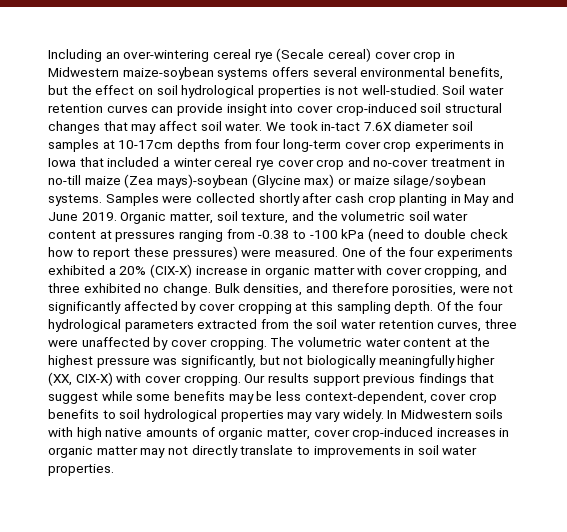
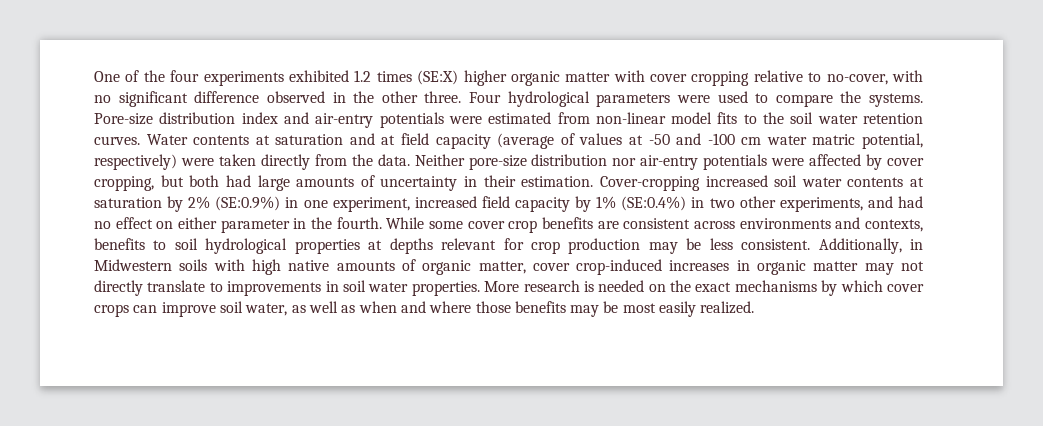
- Including an over-wintering cereal rye (Secale cereal) cover crop in Midwestern maize-soybean systems offers several environmental benefits, but the effect on soil hydrological properties is not well-studied. Soil water retention curves can provide insight into cover crop-induced soil structural changes that may affect soil water. We took in-tact 7.6X diameter soil samples at 10-17cm depths from four long-term cover crop experiments in Iowa that included a winter cereal rye cover crop and no-cover treatment in no-till maize (Zea mays)-soybean (Glycine max) or maize silage/soybean systems. Samples were collected shortly after cash crop planting in May and June 2019. Organic matter, soil texture, and the volumetric soil water content at pressures ranging from -0.38 to -100 kPa (need to double check how to report these pressures) were measured. One of the four experiments exhibited a 20% (CIX-X) increase in organic matter with cover cropping, and three exhibited no change. Bulk densities, and therefore porosities, were not significantly affected by cover cropping at this sampling depth. Of the four hydrological parameters extracted from the soil water retention curves, three were unaffected by cover cropping. The volumetric water content at the highest pressure was significantly, but not biologically meaningfully higher (XX, CIX-X) with cover cropping. Our results support previous findings that suggest while some benefits may be less context-dependent, cover crop benefits to soil hydrological properties may vary widely. In Midwestern soils with high native amounts of organic matter, cover crop-induced increases in organic matter may not directly translate to improvements in soil water properties.
+ One of the four experiments exhibited 1.2 times (SE:X) higher organic matter with cover cropping relative to no-cover, with no significant difference observed in the other three. Four hydrological parameters were used to compare the systems. Pore-size distribution index and air-entry potentials were estimated from non-linear model fits to the soil water retention curves. Water contents at saturation and at field capacity (average of values at -50 and -100 cm water matric potential, respectively) were taken directly from the data. Neither pore-size distribution nor air-entry potentials were affected by cover cropping, but both had large amounts of uncertainty in their estimation. Cover-cropping increased soil water contents at saturation by 2% (SE:0.9%) in one experiment, increased field capacity by 1% (SE:0.4%) in two other experiments, and had no effect on either parameter in the fourth. While some cover crop benefits are consistent across environments and contexts, benefits to soil hydrological properties at depths relevant for crop production may be less consistent. Additionally, in Midwestern soils with high native amounts of organic matter, cover crop-induced increases in organic matter may not directly translate to improvements in soil water properties.
+ More research is needed on the exact mechanisms by which cover crops can improve soil water, as well as when and where those benefits may be most easily realized.

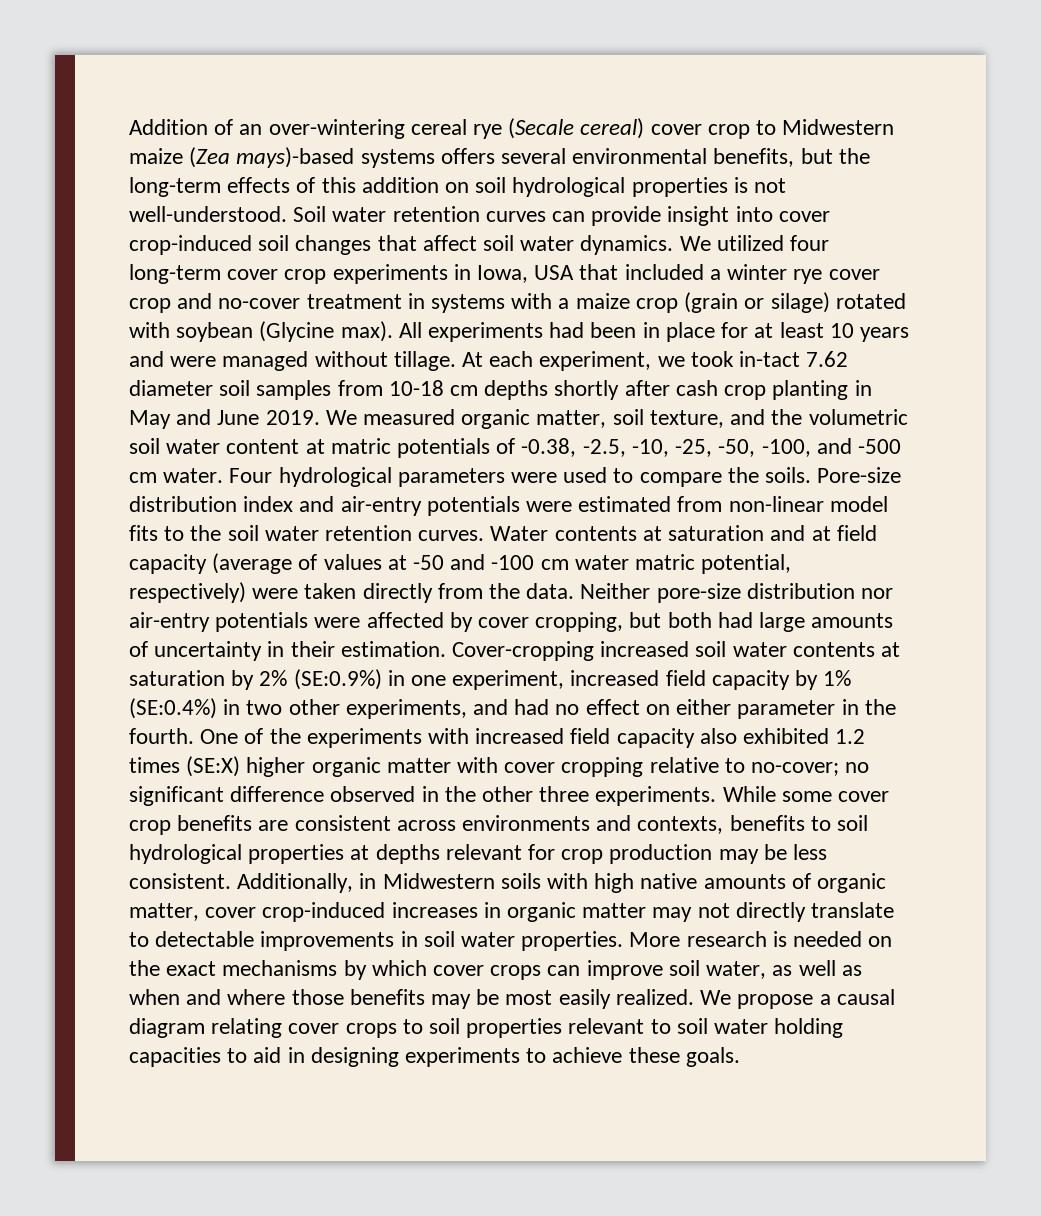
- One of the four experiments exhibited 1.2 times (SE:X) higher organic matter with cover cropping relative to no-cover, with no significant difference observed in the other three.
+ Addition of an over-wintering cereal rye (Secale cereal) cover crop to Midwestern maize (Zea mays)-based systems offers several environmental benefits, but the long-term effects of this addition on soil hydrological properties is not well-understood. Soil water retention curves can provide insight into cover crop-induced soil changes that affect soil water dynamics. We utilized four long-term cover crop experiments in Iowa, USA that included a winter rye cover crop and no-cover treatment in systems with a maize crop (grain or silage) rotated with soybean (Glycine max). All experiments had been in place for at least 10 years and were managed without tillage. At each experiment, we took in-tact 7.62 diameter soil samples from 10-18 cm depths shortly after cash crop planting in May and June 2019. We measured organic matter, soil texture, and the volumetric soil water content at matric potentials of -0.38, -2.5, -10, -25, -50, -100, and -500 cm water.
- Four hydrological parameters were used to compare the systems.
+ Four hydrological parameters were used to compare the soils.
+ One of the experiments with increased field capacity also exhibited 1.2 times (SE:X) higher organic matter with cover cropping relative to no-cover; no significant difference observed in the other three experiments.
- Additionally, in Midwestern soils with high native amounts of organic matter, cover crop-induced increases in organic matter may not directly translate to improvements in soil water properties.
+ Additionally, in Midwestern soils with high native amounts of organic matter, cover crop-induced increases in organic matter may not directly translate to detectable improvements in soil water properties.
+ We propose a causal diagram relating cover crops to soil properties relevant to soil water holding capacities to aid in designing experiments to achieve these goals.

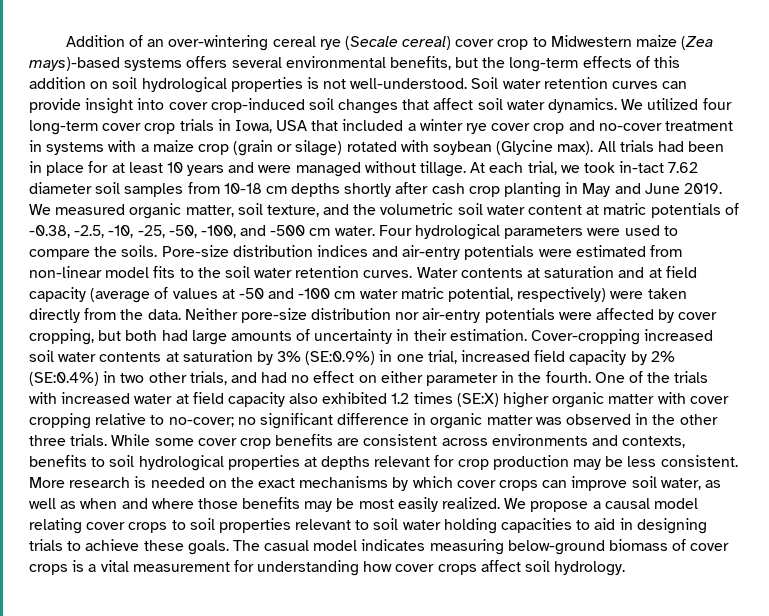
- We utilized four long-term cover crop experiments in Iowa, USA that included a winter rye cover crop and no-cover treatment in systems with a maize crop (grain or silage) rotated with soybean (Glycine max).
+ We utilized four long-term cover crop trials in Iowa, USA that included a winter rye cover crop and no-cover treatment in systems with a maize crop (grain or silage) rotated with soybean (Glycine max).
- All experiments had been in place for at least 10 years and were managed without tillage.
+ All trials had been in place for at least 10 years and were managed without tillage.
- At each experiment, we took in-tact 7.62 diameter soil samples from 10-18 cm depths shortly after cash crop planting in May and June 2019.
+ At each trial, we took in-tact 7.62 diameter soil samples from 10-18 cm depths shortly after cash crop planting in May and June 2019.
- Pore-size distribution index and air-entry potentials were estimated from non-linear model fits to the soil water retention curves.
+ Pore-size distribution indices and air-entry potentials were estimated from non-linear model fits to the soil water retention curves.
- Cover-cropping increased soil water contents at saturation by 2% (SE:0.9%) in one experiment, increased field capacity by 1% (SE:0.4%) in two other experiments, and had no effect on either parameter in the fourth.
+ Cover-cropping increased soil water contents at saturation by 3% (SE:0.9%) in one trial, increased field capacity by 2% (SE:0.4%) in two other trials, and had no effect on either parameter in the fourth.
- One of the experiments with increased field capacity also exhibited 1.2 times (SE:X) higher organic matter with cover cropping relative to no-cover; no significant difference observed in the other three experiments.
+ One of the trials with increased water at field capacity also exhibited 1.2 times (SE:X) higher organic matter with cover cropping relative to no-cover; no significant difference in organic matter was observed in the other three trials.
- Additionally, in Midwestern soils with high native amounts of organic matter, cover crop-induced increases in organic matter may not directly translate to detectable improvements in soil water properties.
- We propose a causal diagram relating cover crops to soil properties relevant to soil water holding capacities to aid in designing experiments to achieve these goals.
+ We propose a causal model relating cover crops to soil properties relevant to soil water holding capacities to aid in designing trials to achieve these goals.
+ The casual model indicates measuring below-ground biomass of cover crops is a vital measurement for understanding how cover crops affect soil hydrology.

